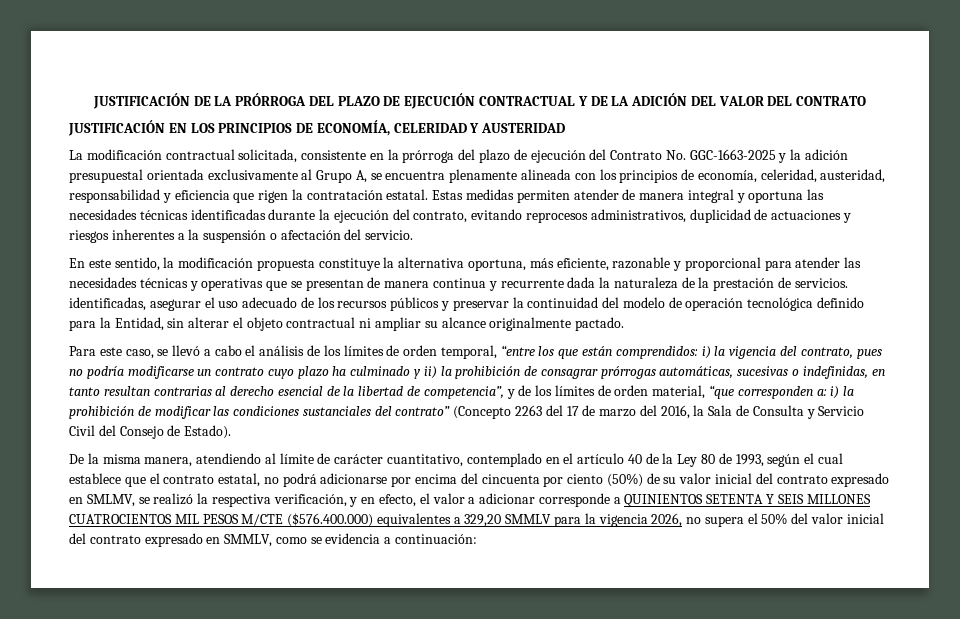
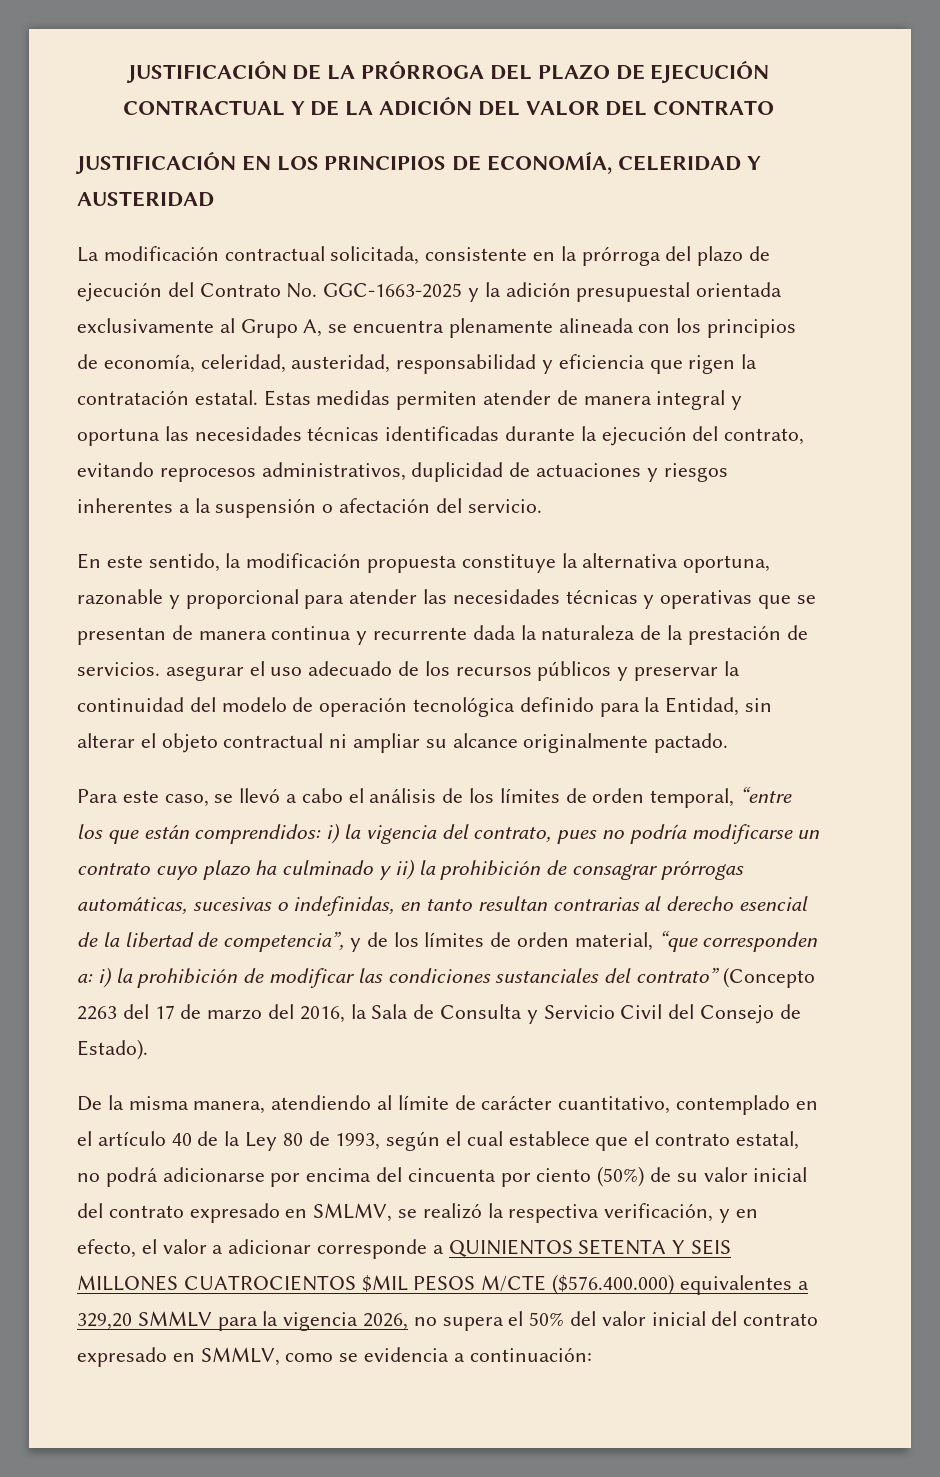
- En este sentido, la modificación propuesta constituye la alternativa oportuna, más eficiente, razonable y proporcional para atender las necesidades técnicas y operativas que se presentan de manera continua y recurrente dada la naturaleza de la prestación de servicios. identificadas, asegurar el uso adecuado de los recursos públicos y preservar la continuidad del modelo de operación tecnológica definido para la Entidad, sin alterar el objeto contractual ni ampliar su alcance originalmente pactado.
+ En este sentido, la modificación propuesta constituye la alternativa oportuna, razonable y proporcional para atender las necesidades técnicas y operativas que se presentan de manera continua y recurrente dada la naturaleza de la prestación de servicios. asegurar el uso adecuado de los recursos públicos y preservar la continuidad del modelo de operación tecnológica definido para la Entidad, sin alterar el objeto contractual ni ampliar su alcance originalmente pactado.
- De la misma manera, atendiendo al límite de carácter cuantitativo, contemplado en el artículo 40 de la Ley 80 de 1993, según el cual establece que el contrato estatal, no podrá adicionarse por encima del cincuenta por ciento (50%) de su valor inicial del contrato expresado en SMLMV, se realizó la respectiva verificación, y en efecto, el valor a adicionar corresponde a QUINIENTOS SETENTA Y SEIS MILLONES CUATROCIENTOS MIL PESOS M/CTE ($576.400.000) equivalentes a 329,20 SMMLV para la vigencia 2026, no supera el 50% del valor inicial del contrato expresado en SMMLV, como se evidencia a continuación:
+ De la misma manera, atendiendo al límite de carácter cuantitativo, contemplado en el artículo 40 de la Ley 80 de 1993, según el cual establece que el contrato estatal, no podrá adicionarse por encima del cincuenta por ciento (50%) de su valor inicial del contrato expresado en SMLMV, se realizó la respectiva verificación, y en efecto, el valor a adicionar corresponde a QUINIENTOS SETENTA Y SEIS MILLONES CUATROCIENTOS $MIL PESOS M/CTE ($576.400.000) equivalentes a 329,20 SMMLV para la vigencia 2026, no supera el 50% del valor inicial del contrato expresado en SMMLV, como se evidencia a continuación:

